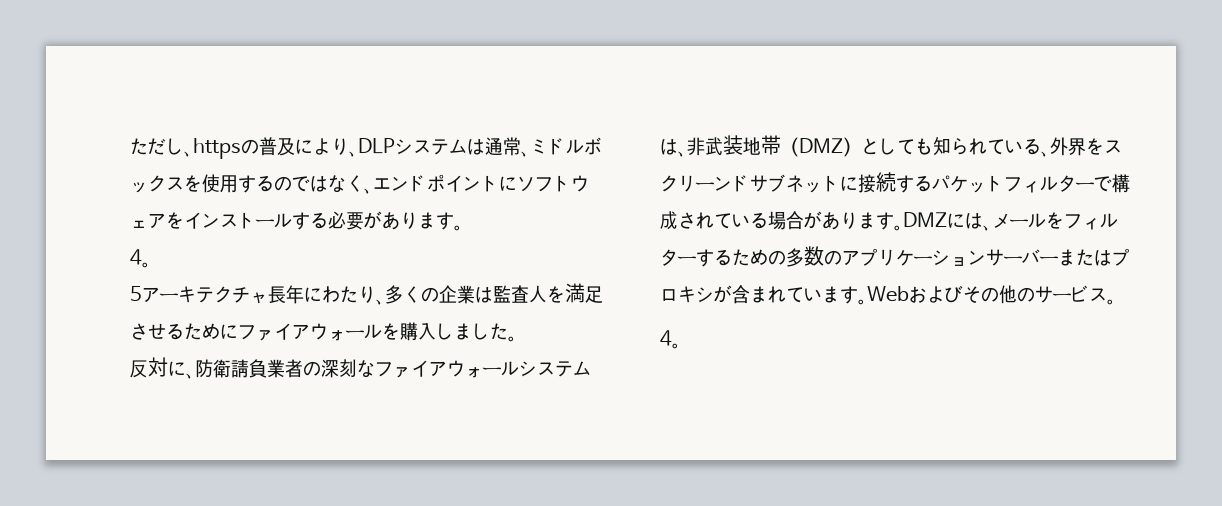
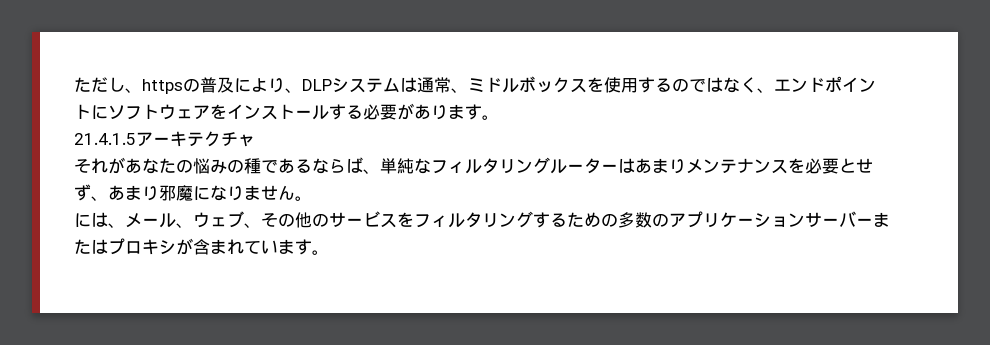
  ただし、httpsの普及により、DLPシステムは通常、ミドルボックスを使用するのではなく、エンドポイントにソフトウェアをインストールする必要があります。
- 4。
- 5アーキテクチャ長年にわたり、多くの企業は監査人を満足させるためにファイアウォールを購入しました。
- 反対に、防衛請負業者の深刻なファイアウォールシステムは、非武装地帯（DMZ）としても知られている、外界をスクリーンドサブネットに接続するパケットフィルターで構成されている場合があります。DMZには、メールをフィルターするための多数のアプリケーションサーバーまたはプロキシが含まれています。Webおよびその他のサービス。
- 4。
+ 21.4.1.5アーキテクチャ
+ それがあなたの悩みの種であるならば、単純なフィルタリングルーターはあまりメンテナンスを必要とせず、あまり邪魔になりません。
+ には、メール、ウェブ、その他のサービスをフィルタリングするための多数のアプリケーションサーバーまたはプロキシが含まれています。

